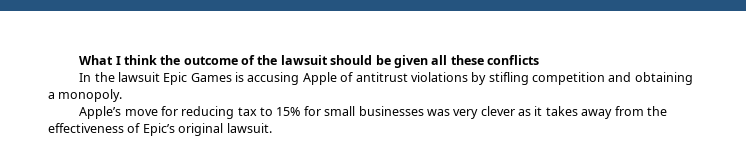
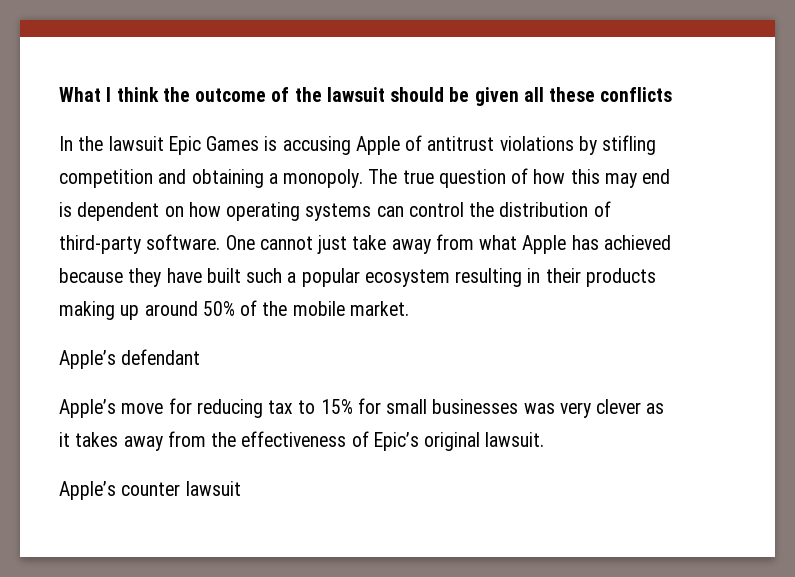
+ The true question of how this may end is dependent on how operating systems can control the distribution of third-party software. One cannot just take away from what Apple has achieved because they have built such a popular ecosystem resulting in their products making up around 50% of the mobile market.
+ Apple’s defendant
+ Apple’s counter lawsuit

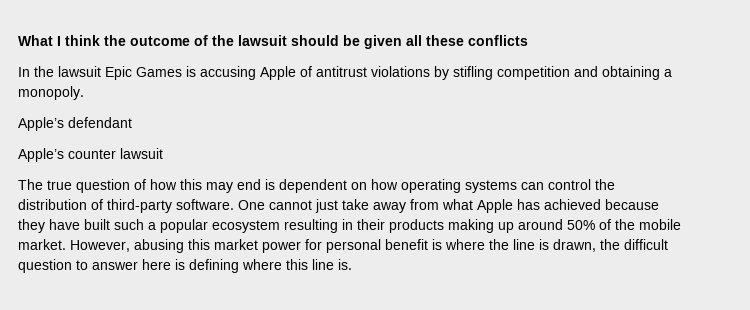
- In the lawsuit Epic Games is accusing Apple of antitrust violations by stifling competition and obtaining a monopoly. The true question of how this may end is dependent on how operating systems can control the distribution of third-party software.
+ In the lawsuit Epic Games is accusing Apple of antitrust violations by stifling competition and obtaining a monopoly.
+ Apple’s defendant
+ Apple’s counter lawsuit
+ The true question of how this may end is dependent on how operating systems can control the distribution of third-party software.
- One cannot just take away from what Apple has achieved because they have built such a popular ecosystem resulting in their products making up around 50% of the mobile market.
- Apple’s defendant
- Apple’s move for reducing tax to 15% for small businesses was very clever as it takes away from the effectiveness of Epic’s original lawsuit.
- Apple’s counter lawsuit
+ One cannot just take away from what Apple has achieved because they have built such a popular ecosystem resulting in their products making up around 50% of the mobile market. However, abusing this market power for personal benefit is where the line is drawn, the difficult question to answer here is defining where this line is.

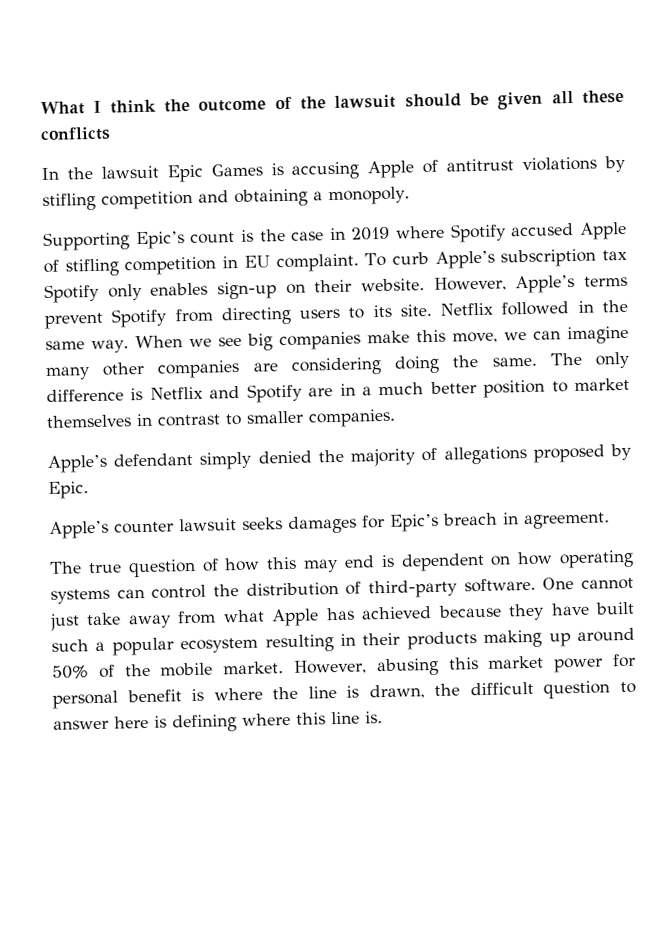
- Apple’s defendant
- Apple’s counter lawsuit
+ Supporting Epic’s count is the case in 2019 where Spotify accused Apple of stifling competition in EU complaint. To curb Apple’s subscription tax Spotify only enables sign-up on their website. However, Apple’s terms prevent Spotify from directing users to its site. Netflix followed in the same way. When we see big companies make this move, we can imagine many other companies are considering doing the same. The only difference is Netflix and Spotify are in a much better position to market themselves in contrast to smaller companies.
+ Apple’s defendant simply denied the majority of allegations proposed by Epic.
+ Apple’s counter lawsuit seeks damages for Epic’s breach in agreement.

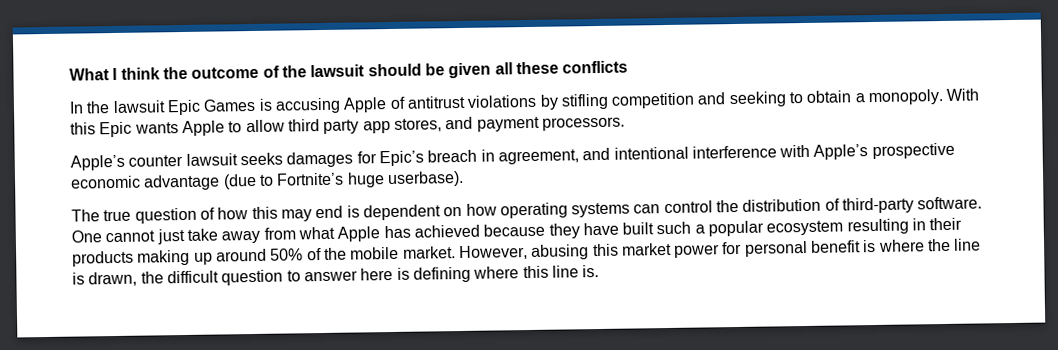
- In the lawsuit Epic Games is accusing Apple of antitrust violations by stifling competition and obtaining a monopoly.
- Supporting Epic’s count is the case in 2019 where Spotify accused Apple of stifling competition in EU complaint. To curb Apple’s subscription tax Spotify only enables sign-up on their website. However, Apple’s terms prevent Spotify from directing users to its site. Netflix followed in the same way. When we see big companies make this move, we can imagine many other companies are considering doing the same. The only difference is Netflix and Spotify are in a much better position to market themselves in contrast to smaller companies.
- Apple’s defendant simply denied the majority of allegations proposed by Epic.
+ In the lawsuit Epic Games is accusing Apple of antitrust violations by stifling competition and seeking to obtain a monopoly. With this Epic wants Apple to allow third party app stores, and payment processors.
- Apple’s counter lawsuit seeks damages for Epic’s breach in agreement.
+ Apple’s counter lawsuit seeks damages for Epic’s breach in agreement, and intentional interference with Apple’s prospective economic advantage (due to Fortnite’s huge userbase).

